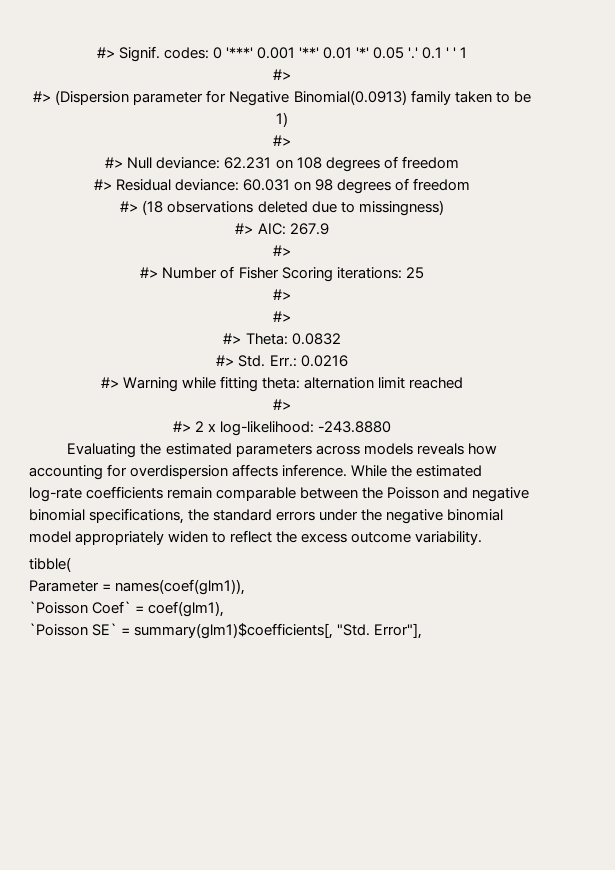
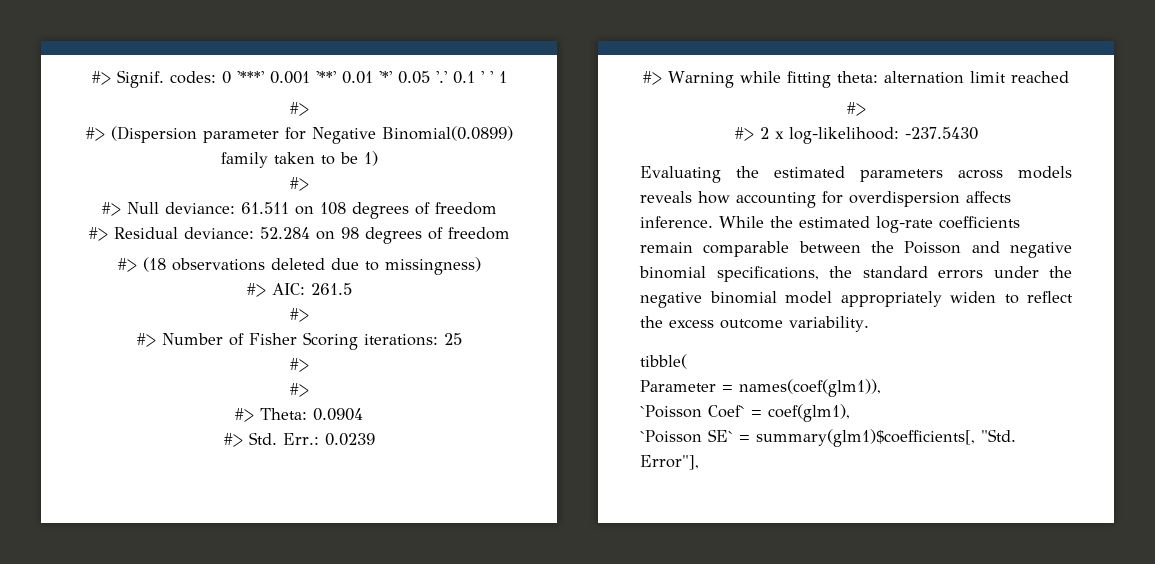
- #> (Dispersion parameter for Negative Binomial(0.0913) family taken to be 1)
+ #> (Dispersion parameter for Negative Binomial(0.0899) family taken to be 1)
- #> Null deviance: 62.231 on 108 degrees of freedom
+ #> Null deviance: 61.511 on 108 degrees of freedom
- #> Residual deviance: 60.031 on 98 degrees of freedom
+ #> Residual deviance: 52.284 on 98 degrees of freedom
- #> AIC: 267.9
+ #> AIC: 261.5
- #> Theta: 0.0832
+ #> Theta: 0.0904
- #> Std. Err.: 0.0216
+ #> Std. Err.: 0.0239
- #> 2 x log-likelihood: -243.8880
+ #> 2 x log-likelihood: -237.5430

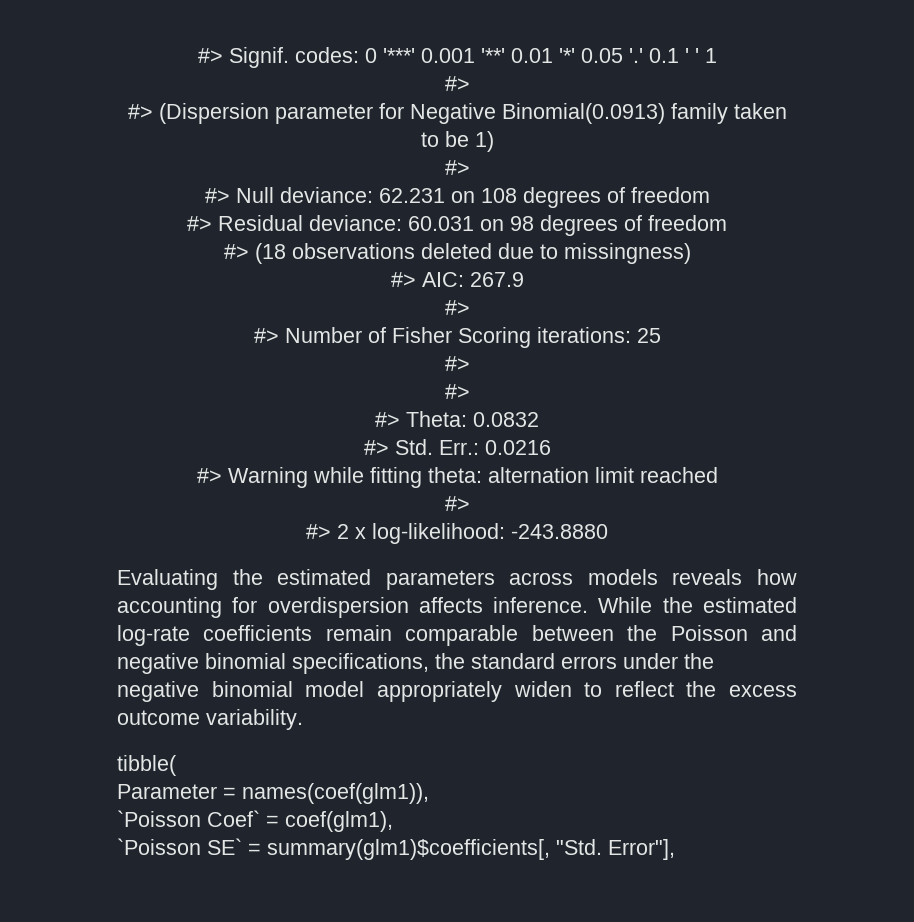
- #> (Dispersion parameter for Negative Binomial(0.0899) family taken to be 1)
+ #> (Dispersion parameter for Negative Binomial(0.0913) family taken to be 1)
- #> Null deviance: 61.511 on 108 degrees of freedom
+ #> Null deviance: 62.231 on 108 degrees of freedom
- #> Residual deviance: 52.284 on 98 degrees of freedom
+ #> Residual deviance: 60.031 on 98 degrees of freedom
- #> AIC: 261.5
+ #> AIC: 267.9
- #> Theta: 0.0904
+ #> Theta: 0.0832
- #> Std. Err.: 0.0239
+ #> Std. Err.: 0.0216
- #> 2 x log-likelihood: -237.5430
+ #> 2 x log-likelihood: -243.8880

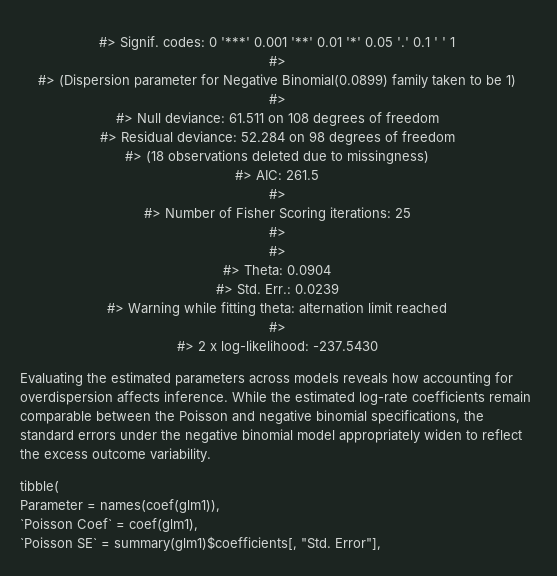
- #> (Dispersion parameter for Negative Binomial(0.0913) family taken to be 1)
+ #> (Dispersion parameter for Negative Binomial(0.0899) family taken to be 1)
- #> Null deviance: 62.231 on 108 degrees of freedom
+ #> Null deviance: 61.511 on 108 degrees of freedom
- #> Residual deviance: 60.031 on 98 degrees of freedom
+ #> Residual deviance: 52.284 on 98 degrees of freedom
- #> AIC: 267.9
+ #> AIC: 261.5
- #> Theta: 0.0832
+ #> Theta: 0.0904
- #> Std. Err.: 0.0216
+ #> Std. Err.: 0.0239
- #> 2 x log-likelihood: -243.8880
+ #> 2 x log-likelihood: -237.5430

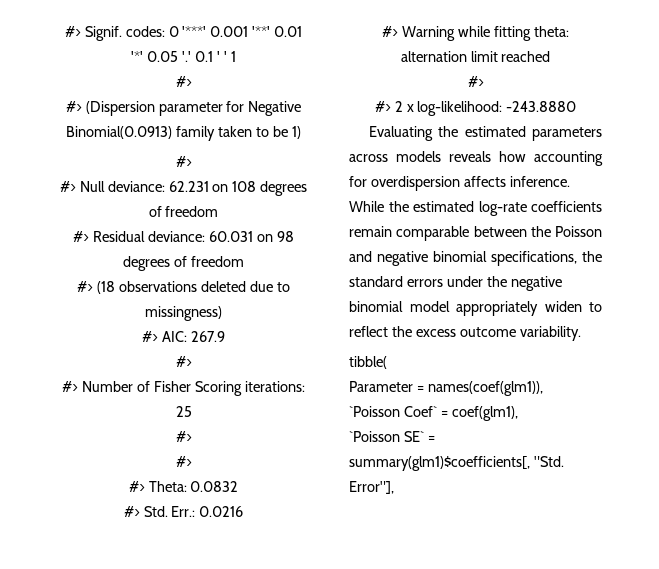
- #> (Dispersion parameter for Negative Binomial(0.0899) family taken to be 1)
+ #> (Dispersion parameter for Negative Binomial(0.0913) family taken to be 1)
- #> Null deviance: 61.511 on 108 degrees of freedom
+ #> Null deviance: 62.231 on 108 degrees of freedom
- #> Residual deviance: 52.284 on 98 degrees of freedom
+ #> Residual deviance: 60.031 on 98 degrees of freedom
- #> AIC: 261.5
+ #> AIC: 267.9
- #> Theta: 0.0904
+ #> Theta: 0.0832
- #> Std. Err.: 0.0239
+ #> Std. Err.: 0.0216
- #> 2 x log-likelihood: -237.5430
+ #> 2 x log-likelihood: -243.8880

